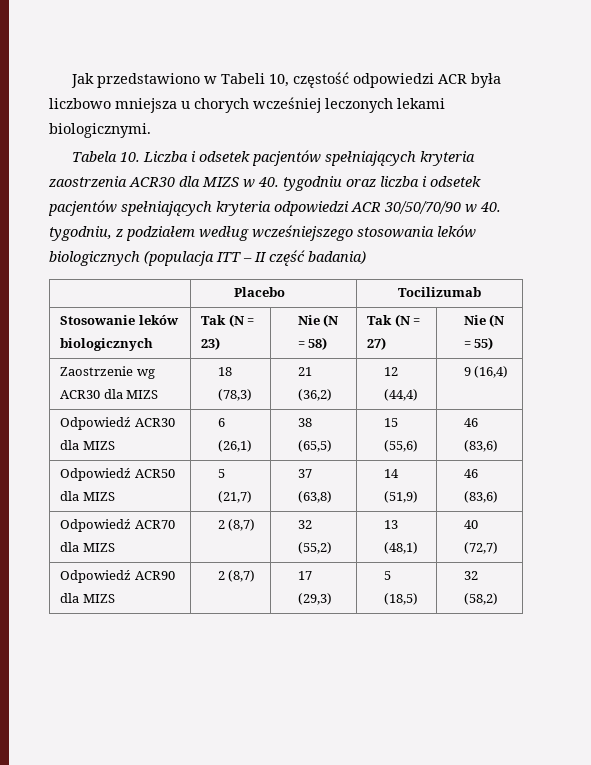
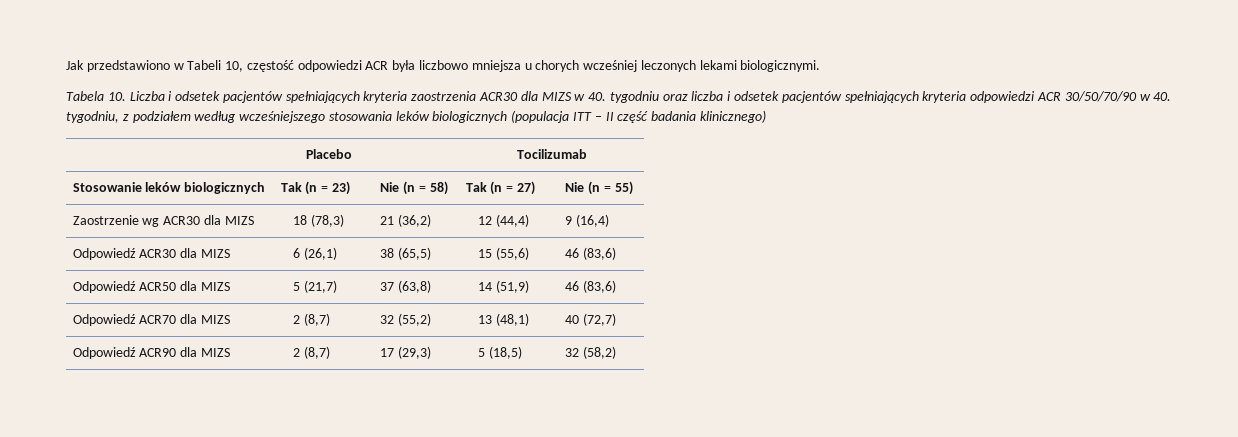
- Tabela 10. Liczba i odsetek pacjentów spełniających kryteria zaostrzenia ACR30 dla MIZS w 40. tygodniu oraz liczba i odsetek pacjentów spełniających kryteria odpowiedzi ACR 30/50/70/90 w 40. tygodniu, z podziałem według wcześniejszego stosowania leków biologicznych (populacja ITT – II część badania)
+ Tabela 10. Liczba i odsetek pacjentów spełniających kryteria zaostrzenia ACR30 dla MIZS w 40. tygodniu oraz liczba i odsetek pacjentów spełniających kryteria odpowiedzi ACR 30/50/70/90 w 40. tygodniu, z podziałem według wcześniejszego stosowania leków biologicznych (populacja ITT – II część badania klinicznego)
- Stosowanie leków biologicznych | Tak (N = 23) | Nie (N = 58) | Tak (N = 27) | Nie (N = 55)
+ Stosowanie leków biologicznych | Tak (n = 23) | Nie (n = 58) | Tak (n = 27) | Nie (n = 55)

